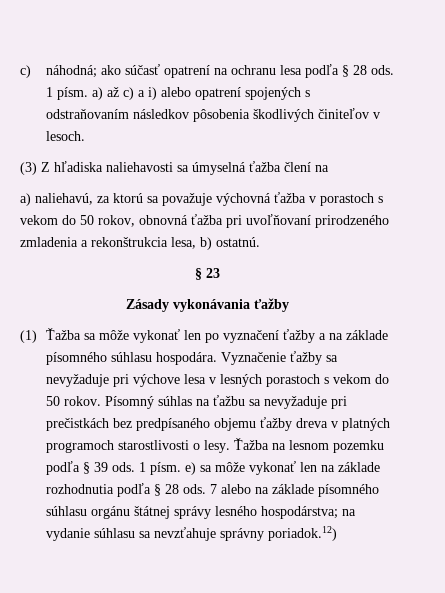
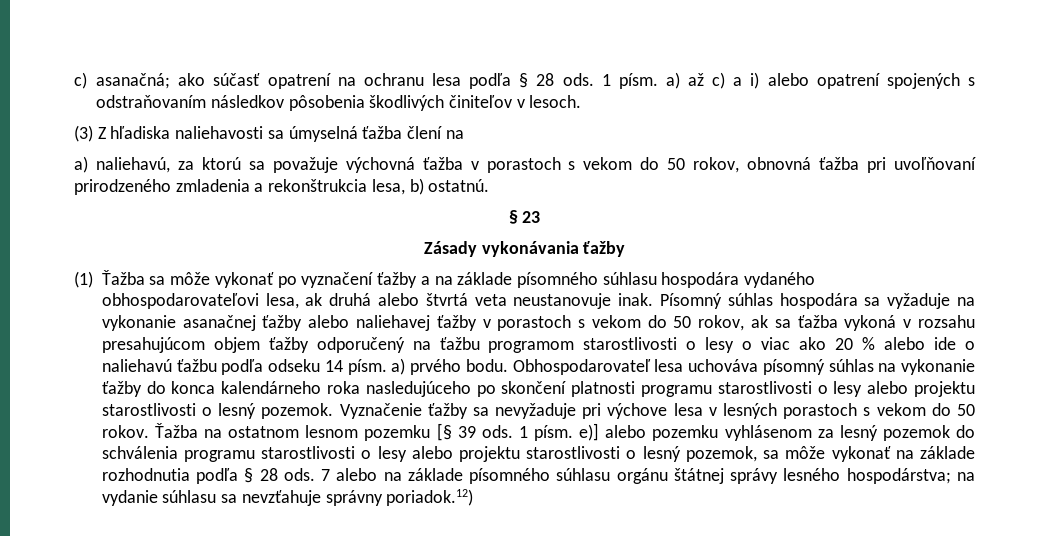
- c) náhodná; ako súčasť opatrení na ochranu lesa podľa § 28 ods.
+ c) asanačná; ako súčasť opatrení na ochranu lesa podľa § 28 ods.
- (1) Ťažba sa môže vykonať len po vyznačení ťažby a na základe písomného súhlasu hospodára.
+ (1) Ťažba sa môže vykonať po vyznačení ťažby a na základe písomného súhlasu hospodára vydaného obhospodarovateľovi lesa, ak druhá alebo štvrtá veta neustanovuje inak. Písomný súhlas hospodára sa vyžaduje na vykonanie asanačnej ťažby alebo naliehavej ťažby v porastoch s vekom do 50 rokov, ak sa ťažba vykoná v rozsahu presahujúcom objem ťažby odporučený na ťažbu programom starostlivosti o lesy o viac ako 20 % alebo ide o naliehavú ťažbu podľa odseku 14 písm. a) prvého bodu. Obhospodarovateľ lesa uchováva písomný súhlas na vykonanie ťažby do konca kalendárneho roka nasledujúceho po skončení platnosti programu starostlivosti o lesy alebo projektu starostlivosti o lesný pozemok.
- Písomný súhlas na ťažbu sa nevyžaduje pri prečistkách bez predpísaného objemu ťažby dreva v platných programoch starostlivosti o lesy.
- Ťažba na lesnom pozemku podľa § 39 ods.
+ Ťažba na ostatnom lesnom pozemku [§ 39 ods.
- 1 písm. e) sa môže vykonať len na základe rozhodnutia podľa § 28 ods.
+ 1 písm. e)] alebo pozemku vyhlásenom za lesný pozemok do schválenia programu starostlivosti o lesy alebo projektu starostlivosti o lesný pozemok, sa môže vykonať na základe rozhodnutia podľa § 28 ods.

